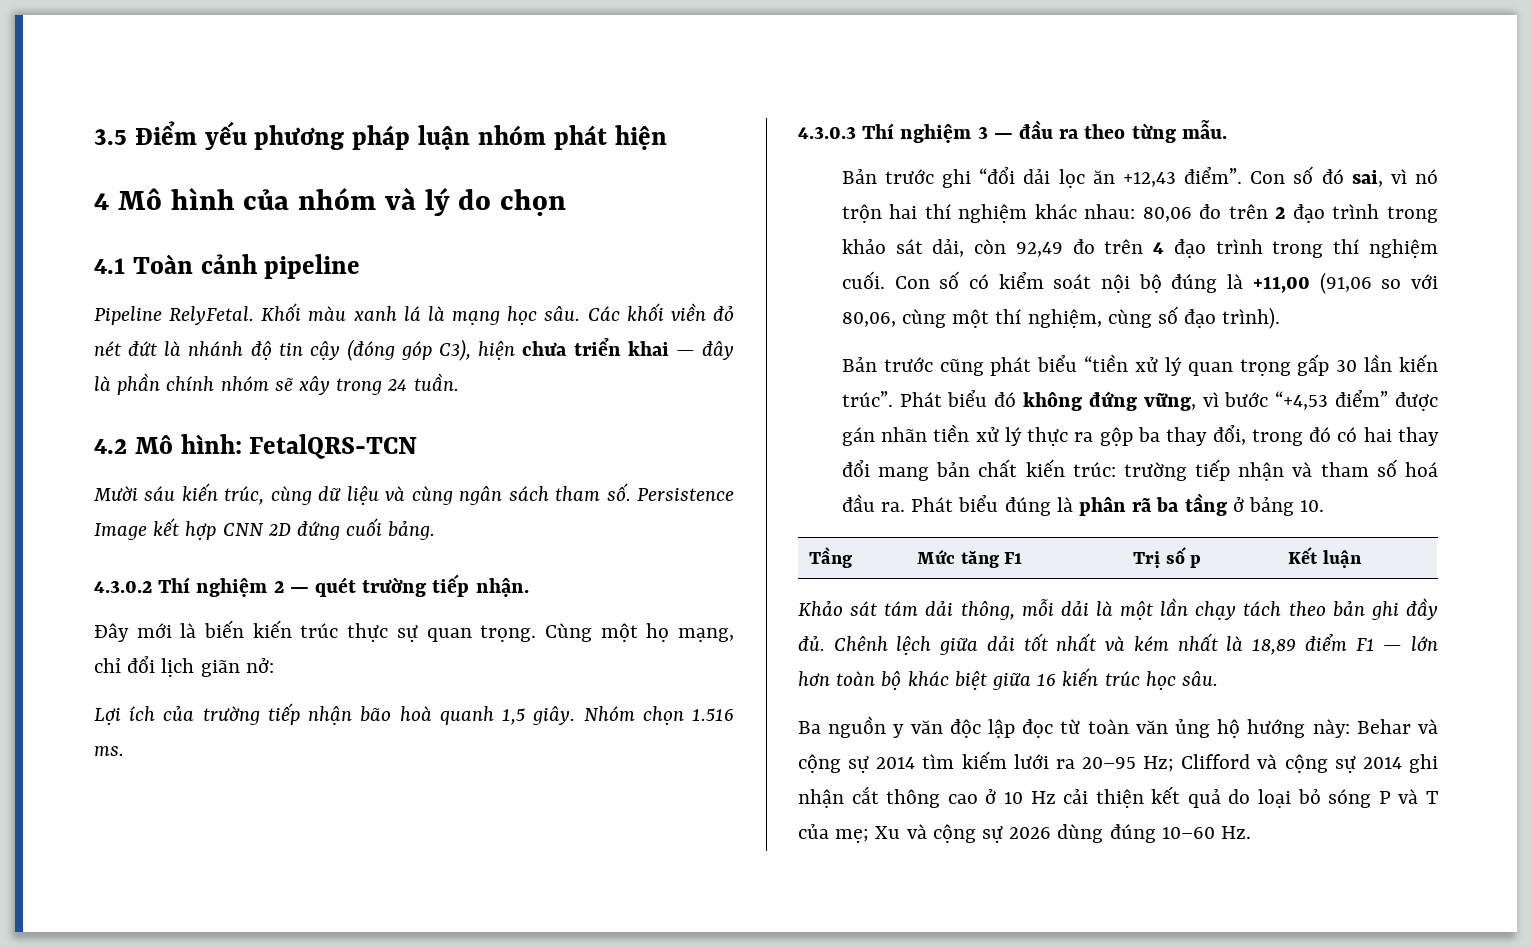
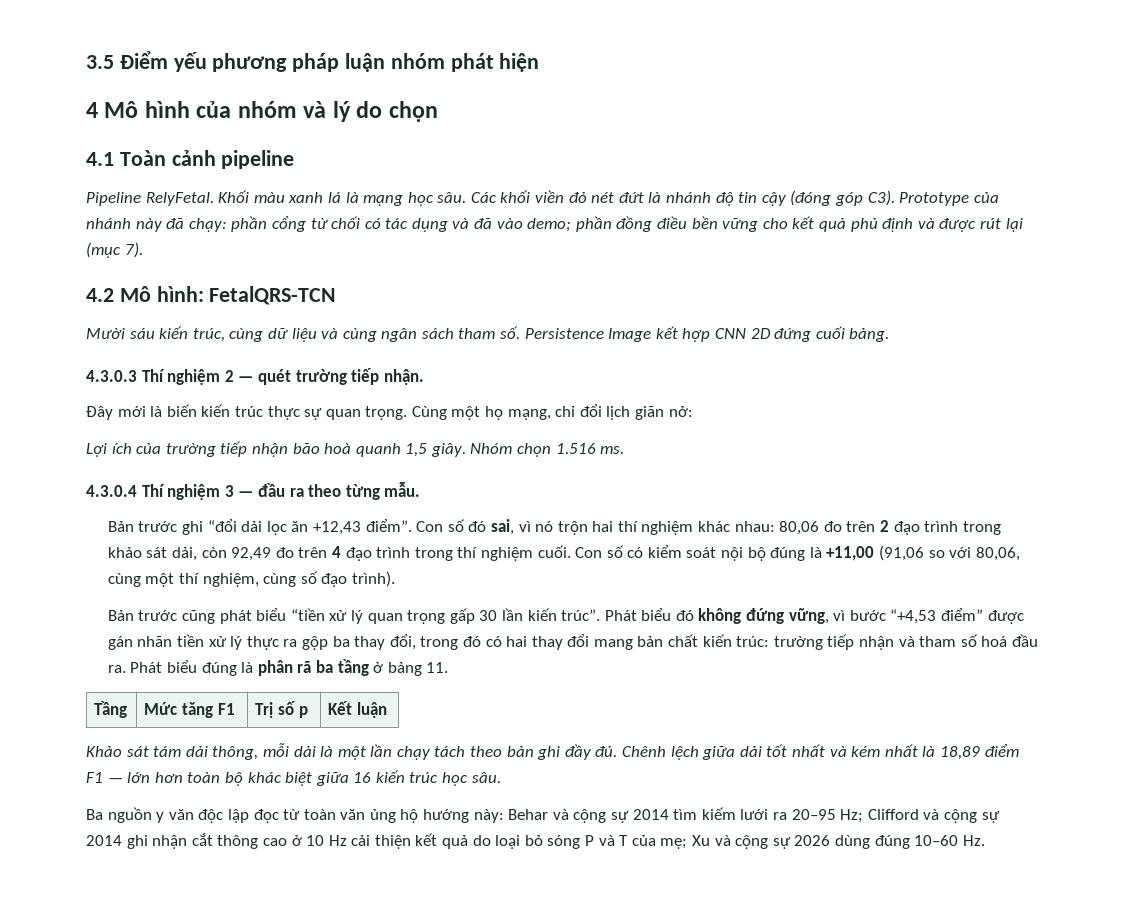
- Các khối viền đỏ nét đứt là nhánh độ tin cậy (đóng góp C3), hiện chưa triển khai — đây là phần chính nhóm sẽ xây trong 24 tuần.
+ Các khối viền đỏ nét đứt là nhánh độ tin cậy (đóng góp C3). Prototype của nhánh này đã chạy: phần cổng từ chối có tác dụng và đã vào demo; phần đồng điều bền vững cho kết quả phủ định và được rút lại (mục 7).
- 4.3.0.2 Thí nghiệm 2 — quét trường tiếp nhận.
+ 4.3.0.3 Thí nghiệm 2 — quét trường tiếp nhận.
- 4.3.0.3 Thí nghiệm 3 — đầu ra theo từng mẫu.
+ 4.3.0.4 Thí nghiệm 3 — đầu ra theo từng mẫu.
- Phát biểu đúng là phân rã ba tầng ở bảng 10.
+ Phát biểu đúng là phân rã ba tầng ở bảng 11.

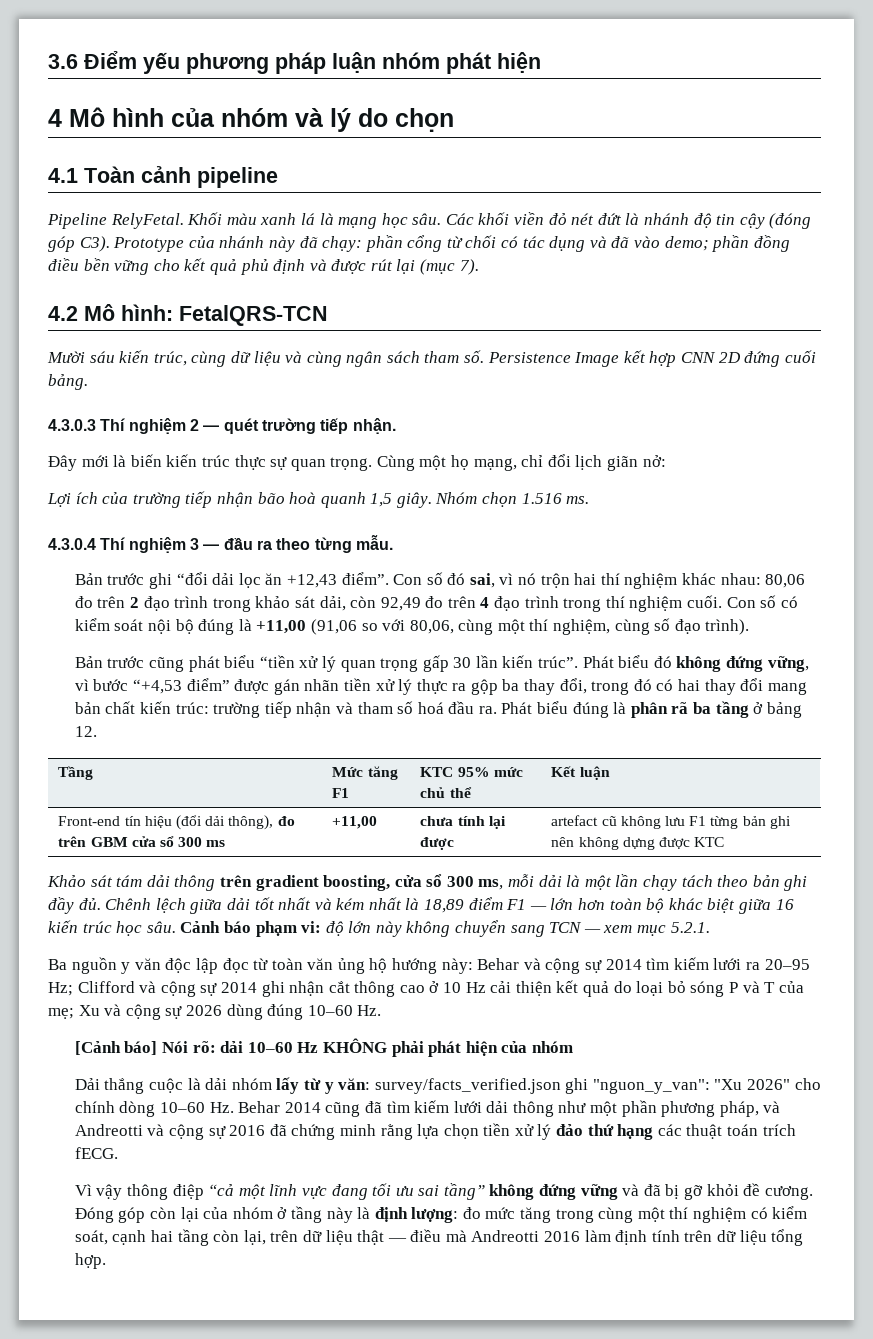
- 3.5 Điểm yếu phương pháp luận nhóm phát hiện
+ 3.6 Điểm yếu phương pháp luận nhóm phát hiện
- Phát biểu đúng là phân rã ba tầng ở bảng 11.
+ Phát biểu đúng là phân rã ba tầng ở bảng 12.
- Tầng | Mức tăng F1 | Trị số p | Kết luận
- Khảo sát tám dải thông, mỗi dải là một lần chạy tách theo bản ghi đầy đủ.
+ Tầng | Mức tăng F1 | KTC 95% mức chủ thể | Kết luận
+ Front-end tín hiệu (đổi dải thông), đo trên GBM cửa sổ 300 ms | +11,00 | chưa tính lại được | artefact cũ không lưu F1 từng bản ghi nên không dựng được KTC
+ Khảo sát tám dải thông trên gradient boosting, cửa sổ 300 ms, mỗi dải là một lần chạy tách theo bản ghi đầy đủ.
+ Cảnh báo phạm vi: độ lớn này không chuyển sang TCN — xem mục 5.2.1.
+ [Cảnh báo] Nói rõ: dải 10–60 Hz KHÔNG phải phát hiện của nhóm
+ Dải thắng cuộc là dải nhóm lấy từ y văn: survey/facts_verified.json ghi "nguon_y_van": "Xu 2026" cho chính dòng 10–60 Hz. Behar 2014 cũng đã tìm kiếm lưới dải thông như một phần phương pháp, và Andreotti và cộng sự 2016 đã chứng minh rằng lựa chọn tiền xử lý đảo thứ hạng các thuật toán trích fECG.
+ Vì vậy thông điệp “cả một lĩnh vực đang tối ưu sai tầng” không đứng vững và đã bị gỡ khỏi đề cương. Đóng góp còn lại của nhóm ở tầng này là định lượng: đo mức tăng trong cùng một thí nghiệm có kiểm soát, cạnh hai tầng còn lại, trên dữ liệu thật — điều mà Andreotti 2016 làm định tính trên dữ liệu tổng hợp.

